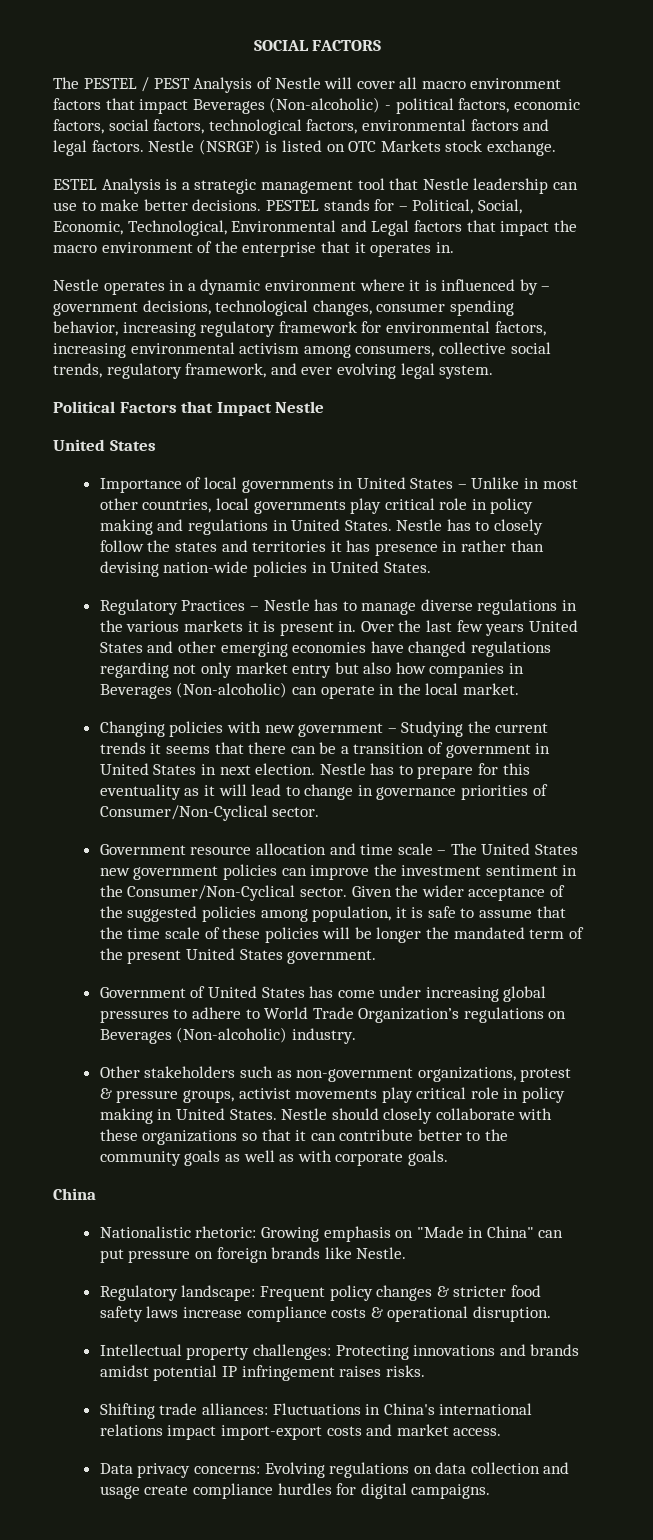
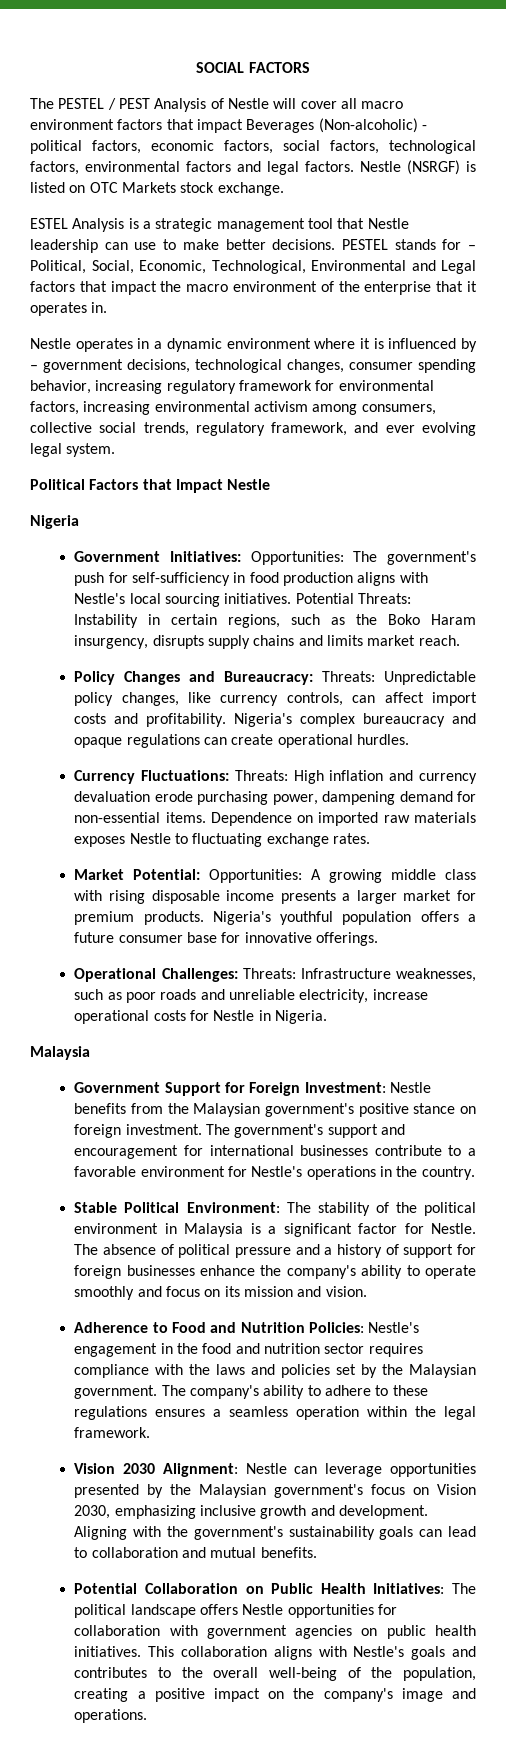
  Political Factors that Impact Nestle
- United States
- Importance of local governments in United States – Unlike in most other countries, local governments play critical role in policy making and regulations in United States. Nestle has to closely follow the states and territories it has presence in rather than devising nation-wide policies in United States.
- Regulatory Practices – Nestle has to manage diverse regulations in the various markets it is present in. Over the last few years United States and other emerging economies have changed regulations regarding not only market entry but also how companies in Beverages (Non-alcoholic) can operate in the local market.
- Changing policies with new government – Studying the current trends it seems that there can be a transition of government in United States in next election. Nestle has to prepare for this eventuality as it will lead to change in governance priorities of Consumer/Non-Cyclical sector.
- Government resource allocation and time scale – The United States new government policies can improve the investment sentiment in the Consumer/Non-Cyclical sector. Given the wider acceptance of the suggested policies among population, it is safe to assume that the time scale of these policies will be longer the mandated term of the present United States government.
- Government of United States has come under increasing global pressures to adhere to World Trade Organization’s regulations on Beverages (Non-alcoholic) industry.
- Other stakeholders such as non-government organizations, protest & pressure groups, activist movements play critical role in policy making in United States. Nestle should closely collaborate with these organizations so that it can contribute better to the community goals as well as with corporate goals.
- China
- Nationalistic rhetoric: Growing emphasis on "Made in China" can put pressure on foreign brands like Nestle.
- Regulatory landscape: Frequent policy changes & stricter food safety laws increase compliance costs & operational disruption.
- Intellectual property challenges: Protecting innovations and brands amidst potential IP infringement raises risks.
- Shifting trade alliances: Fluctuations in China's international relations impact import-export costs and market access.
- Data privacy concerns: Evolving regulations on data collection and usage create compliance hurdles for digital campaigns.
+ Nigeria
+ Government Initiatives: Opportunities: The government's push for self-sufficiency in food production aligns with Nestle's local sourcing initiatives. Potential Threats: Instability in certain regions, such as the Boko Haram insurgency, disrupts supply chains and limits market reach.
+ Policy Changes and Bureaucracy: Threats: Unpredictable policy changes, like currency controls, can affect import costs and profitability. Nigeria's complex bureaucracy and opaque regulations can create operational hurdles.
+ Currency Fluctuations: Threats: High inflation and currency devaluation erode purchasing power, dampening demand for non-essential items. Dependence on imported raw materials exposes Nestle to fluctuating exchange rates.
+ Market Potential: Opportunities: A growing middle class with rising disposable income presents a larger market for premium products. Nigeria's youthful population offers a future consumer base for innovative offerings.
+ Operational Challenges: Threats: Infrastructure weaknesses, such as poor roads and unreliable electricity, increase operational costs for Nestle in Nigeria.
+ Malaysia
+ Government Support for Foreign Investment: Nestle benefits from the Malaysian government's positive stance on foreign investment. The government's support and encouragement for international businesses contribute to a favorable environment for Nestle's operations in the country.
+ Stable Political Environment: The stability of the political environment in Malaysia is a significant factor for Nestle. The absence of political pressure and a history of support for foreign businesses enhance the company's ability to operate smoothly and focus on its mission and vision.
+ Adherence to Food and Nutrition Policies: Nestle's engagement in the food and nutrition sector requires compliance with the laws and policies set by the Malaysian government. The company's ability to adhere to these regulations ensures a seamless operation within the legal framework.
+ Vision 2030 Alignment: Nestle can leverage opportunities presented by the Malaysian government's focus on Vision 2030, emphasizing inclusive growth and development. Aligning with the government's sustainability goals can lead to collaboration and mutual benefits.
+ Potential Collaboration on Public Health Initiatives: The political landscape offers Nestle opportunities for collaboration with government agencies on public health initiatives. This collaboration aligns with Nestle's goals and contributes to the overall well-being of the population, creating a positive impact on the company's image and operations.

